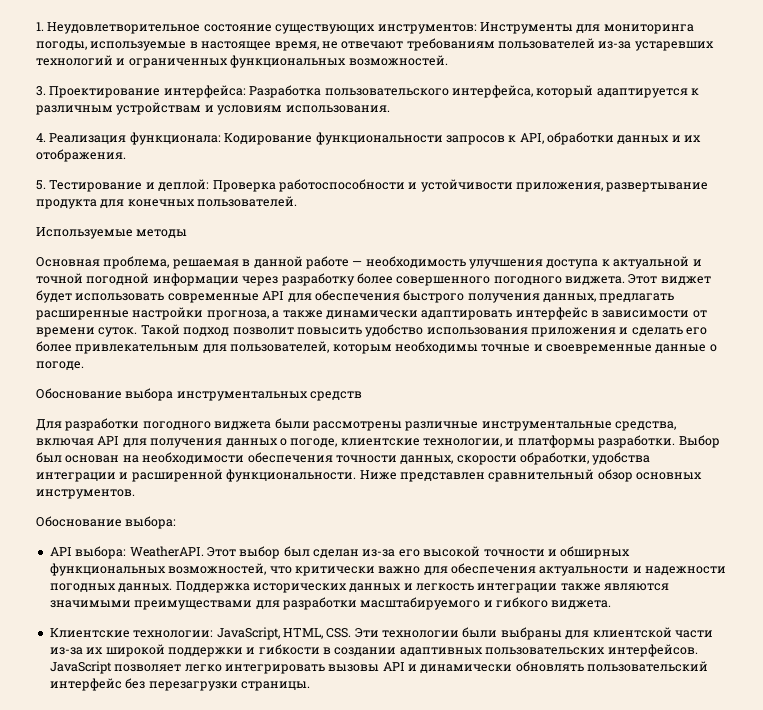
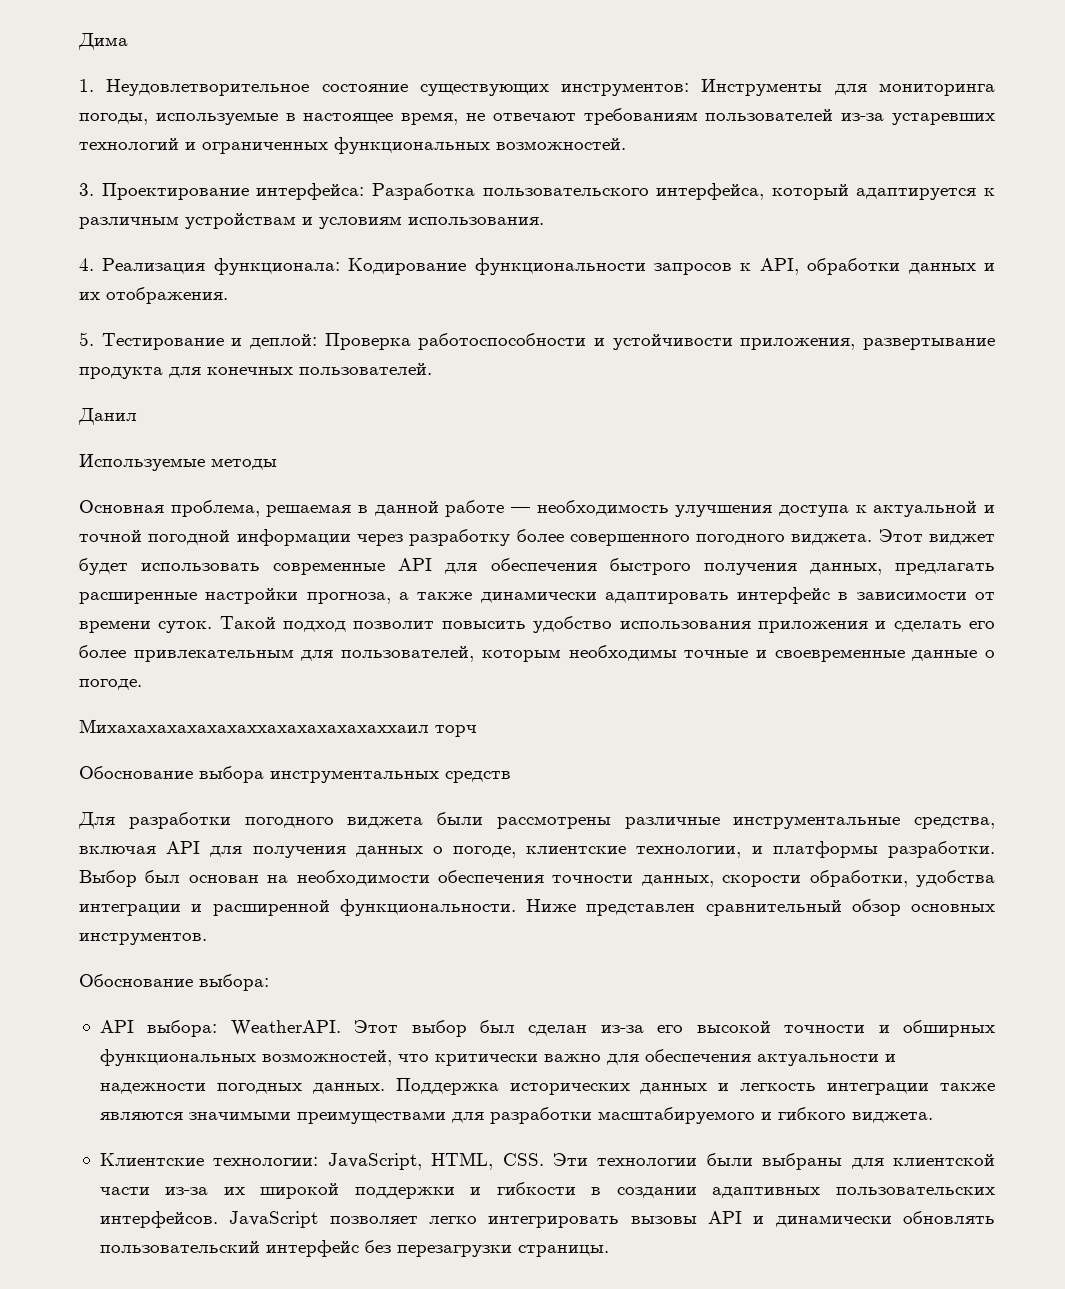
+ Дима
+ Данил
+ Михахахахахахахаххахахахахахаххаил торч

